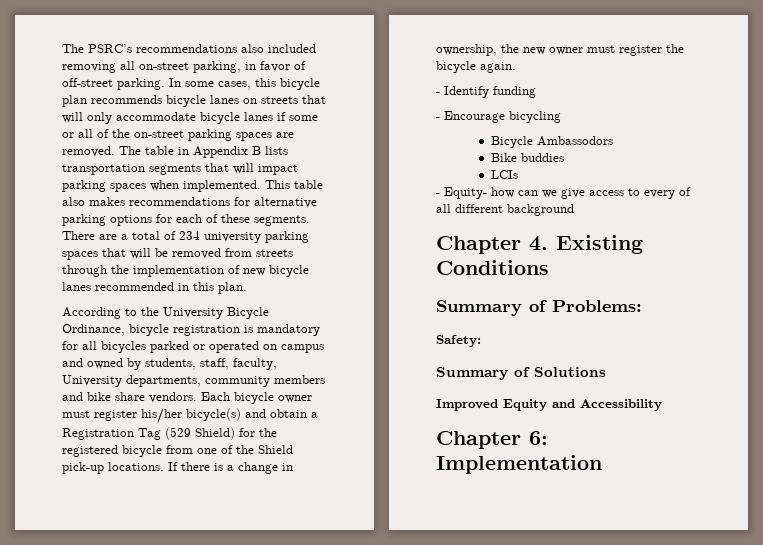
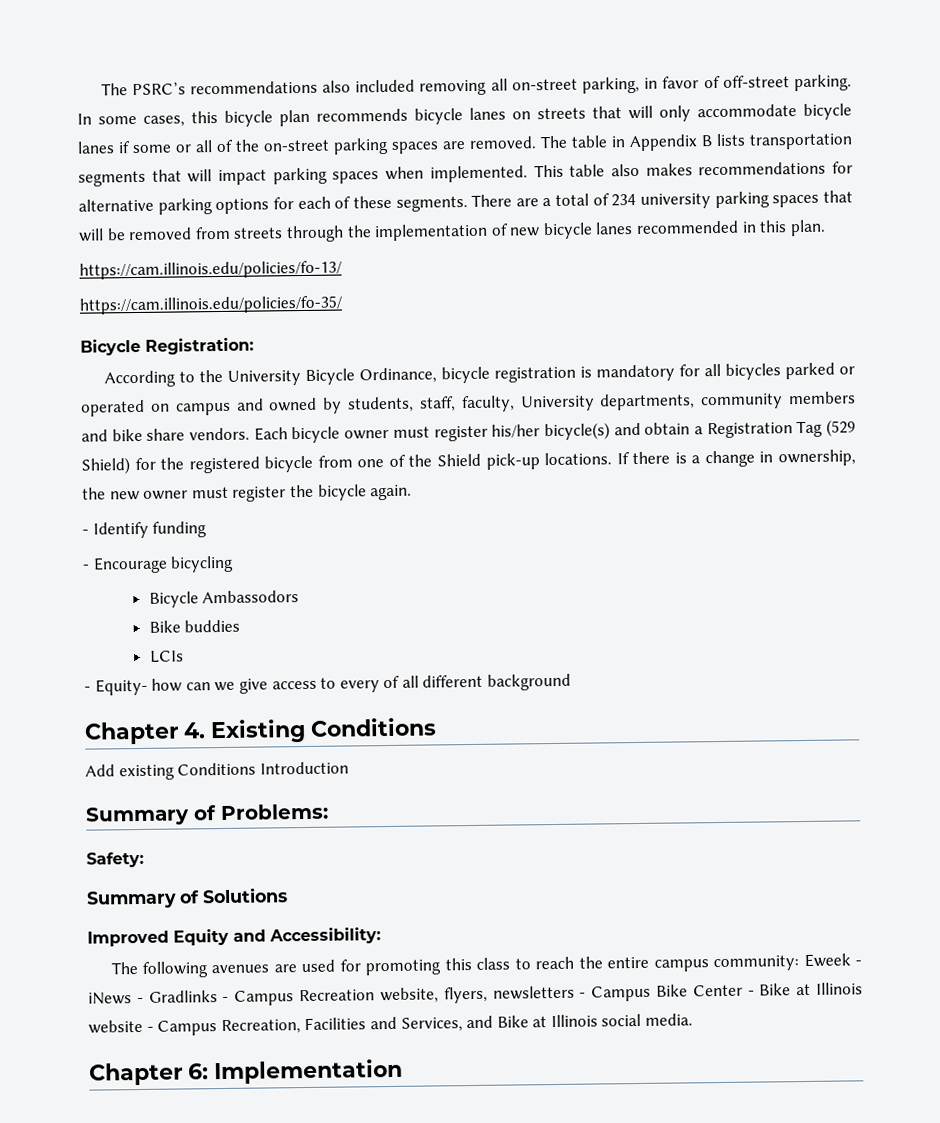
+ https://cam.illinois.edu/policies/fo-13/
+ https://cam.illinois.edu/policies/fo-35/
+ Bicycle Registration:
+ Add existing Conditions Introduction
- Improved Equity and Accessibility
+ Improved Equity and Accessibility:
+ The following avenues are used for promoting this class to reach the entire campus community: Eweek - iNews - Gradlinks - Campus Recreation website, flyers, newsletters - Campus Bike Center - Bike at Illinois website - Campus Recreation, Facilities and Services, and Bike at Illinois social media.

